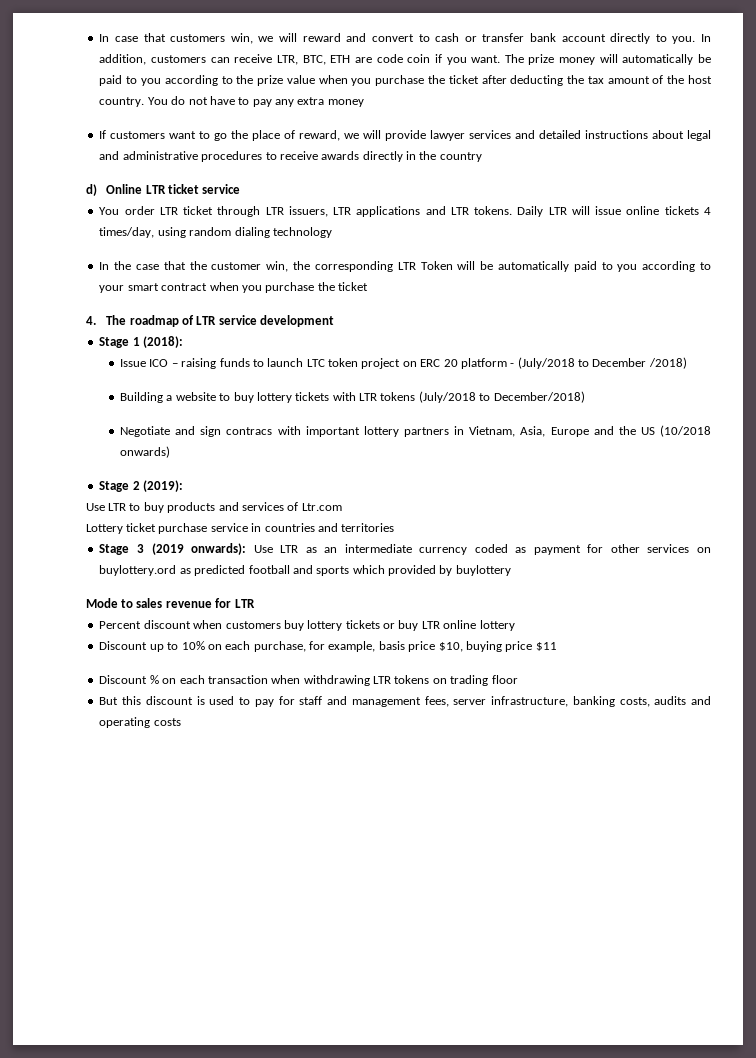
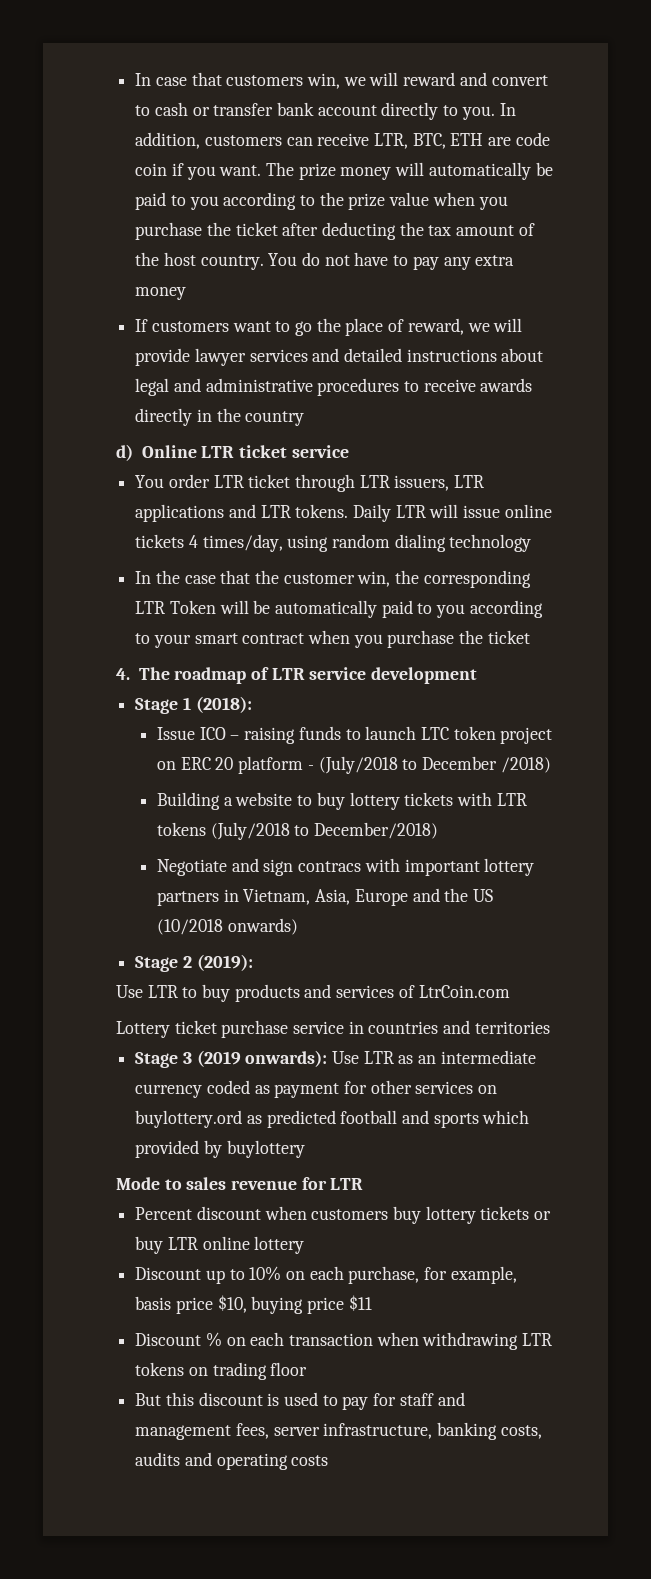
- Use LTR to buy products and services of Ltr.com
+ Use LTR to buy products and services of LtrCoin.com

